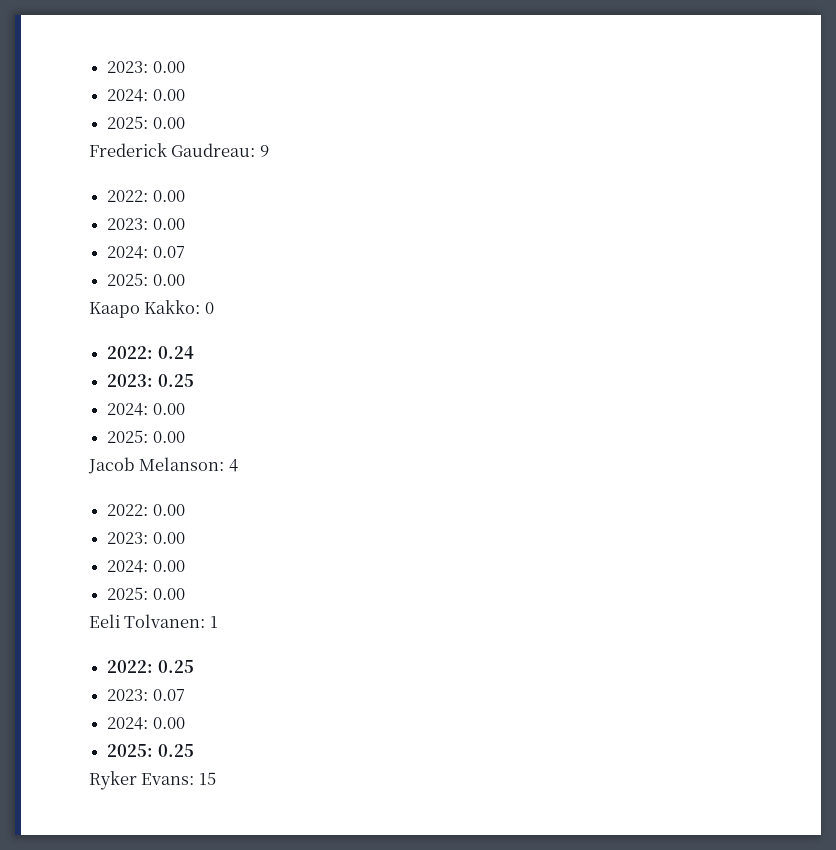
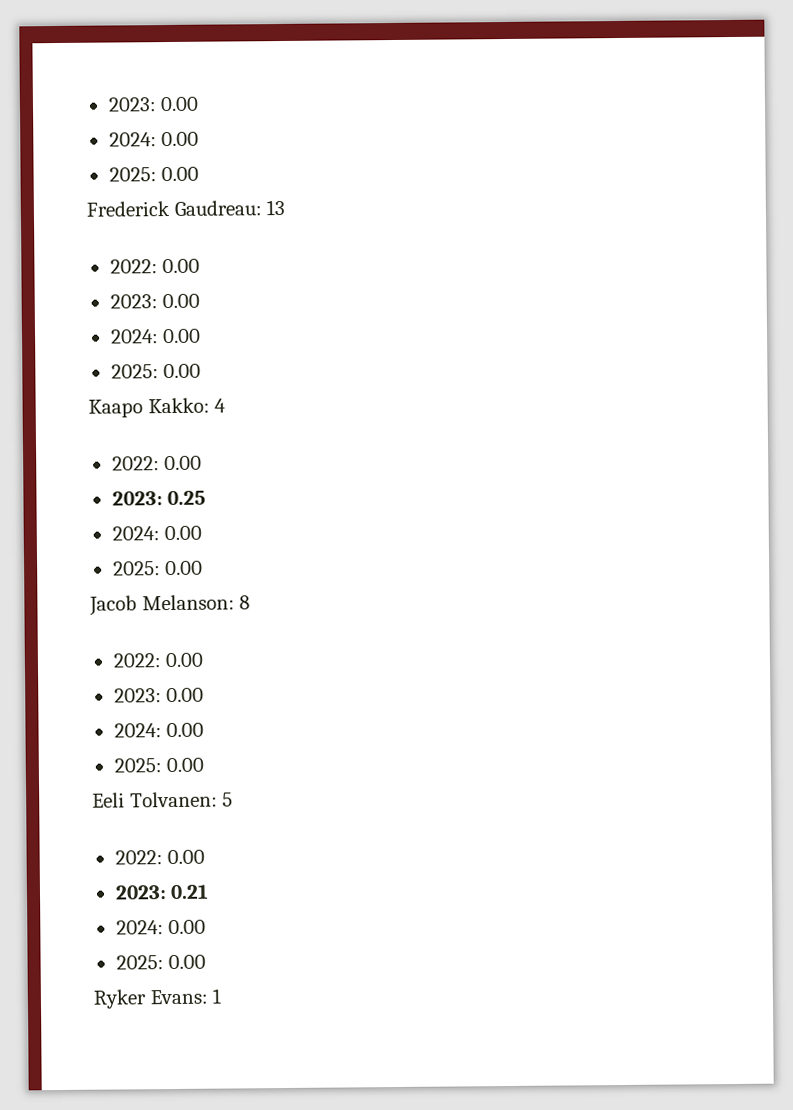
- Frederick Gaudreau: 9
+ Frederick Gaudreau: 13
  2022: 0.00
  2023: 0.00
- 2024: 0.07
+ 2024: 0.00
- Kaapo Kakko: 0
- 2022: 0.24
+ Kaapo Kakko: 4
+ 2022: 0.00
- Jacob Melanson: 4
+ Jacob Melanson: 8
- Eeli Tolvanen: 1
- 2022: 0.25
- 2023: 0.07
+ Eeli Tolvanen: 5
+ 2022: 0.00
+ 2023: 0.21
  2024: 0.00
- 2025: 0.25
+ 2025: 0.00
- Ryker Evans: 15
+ Ryker Evans: 1

